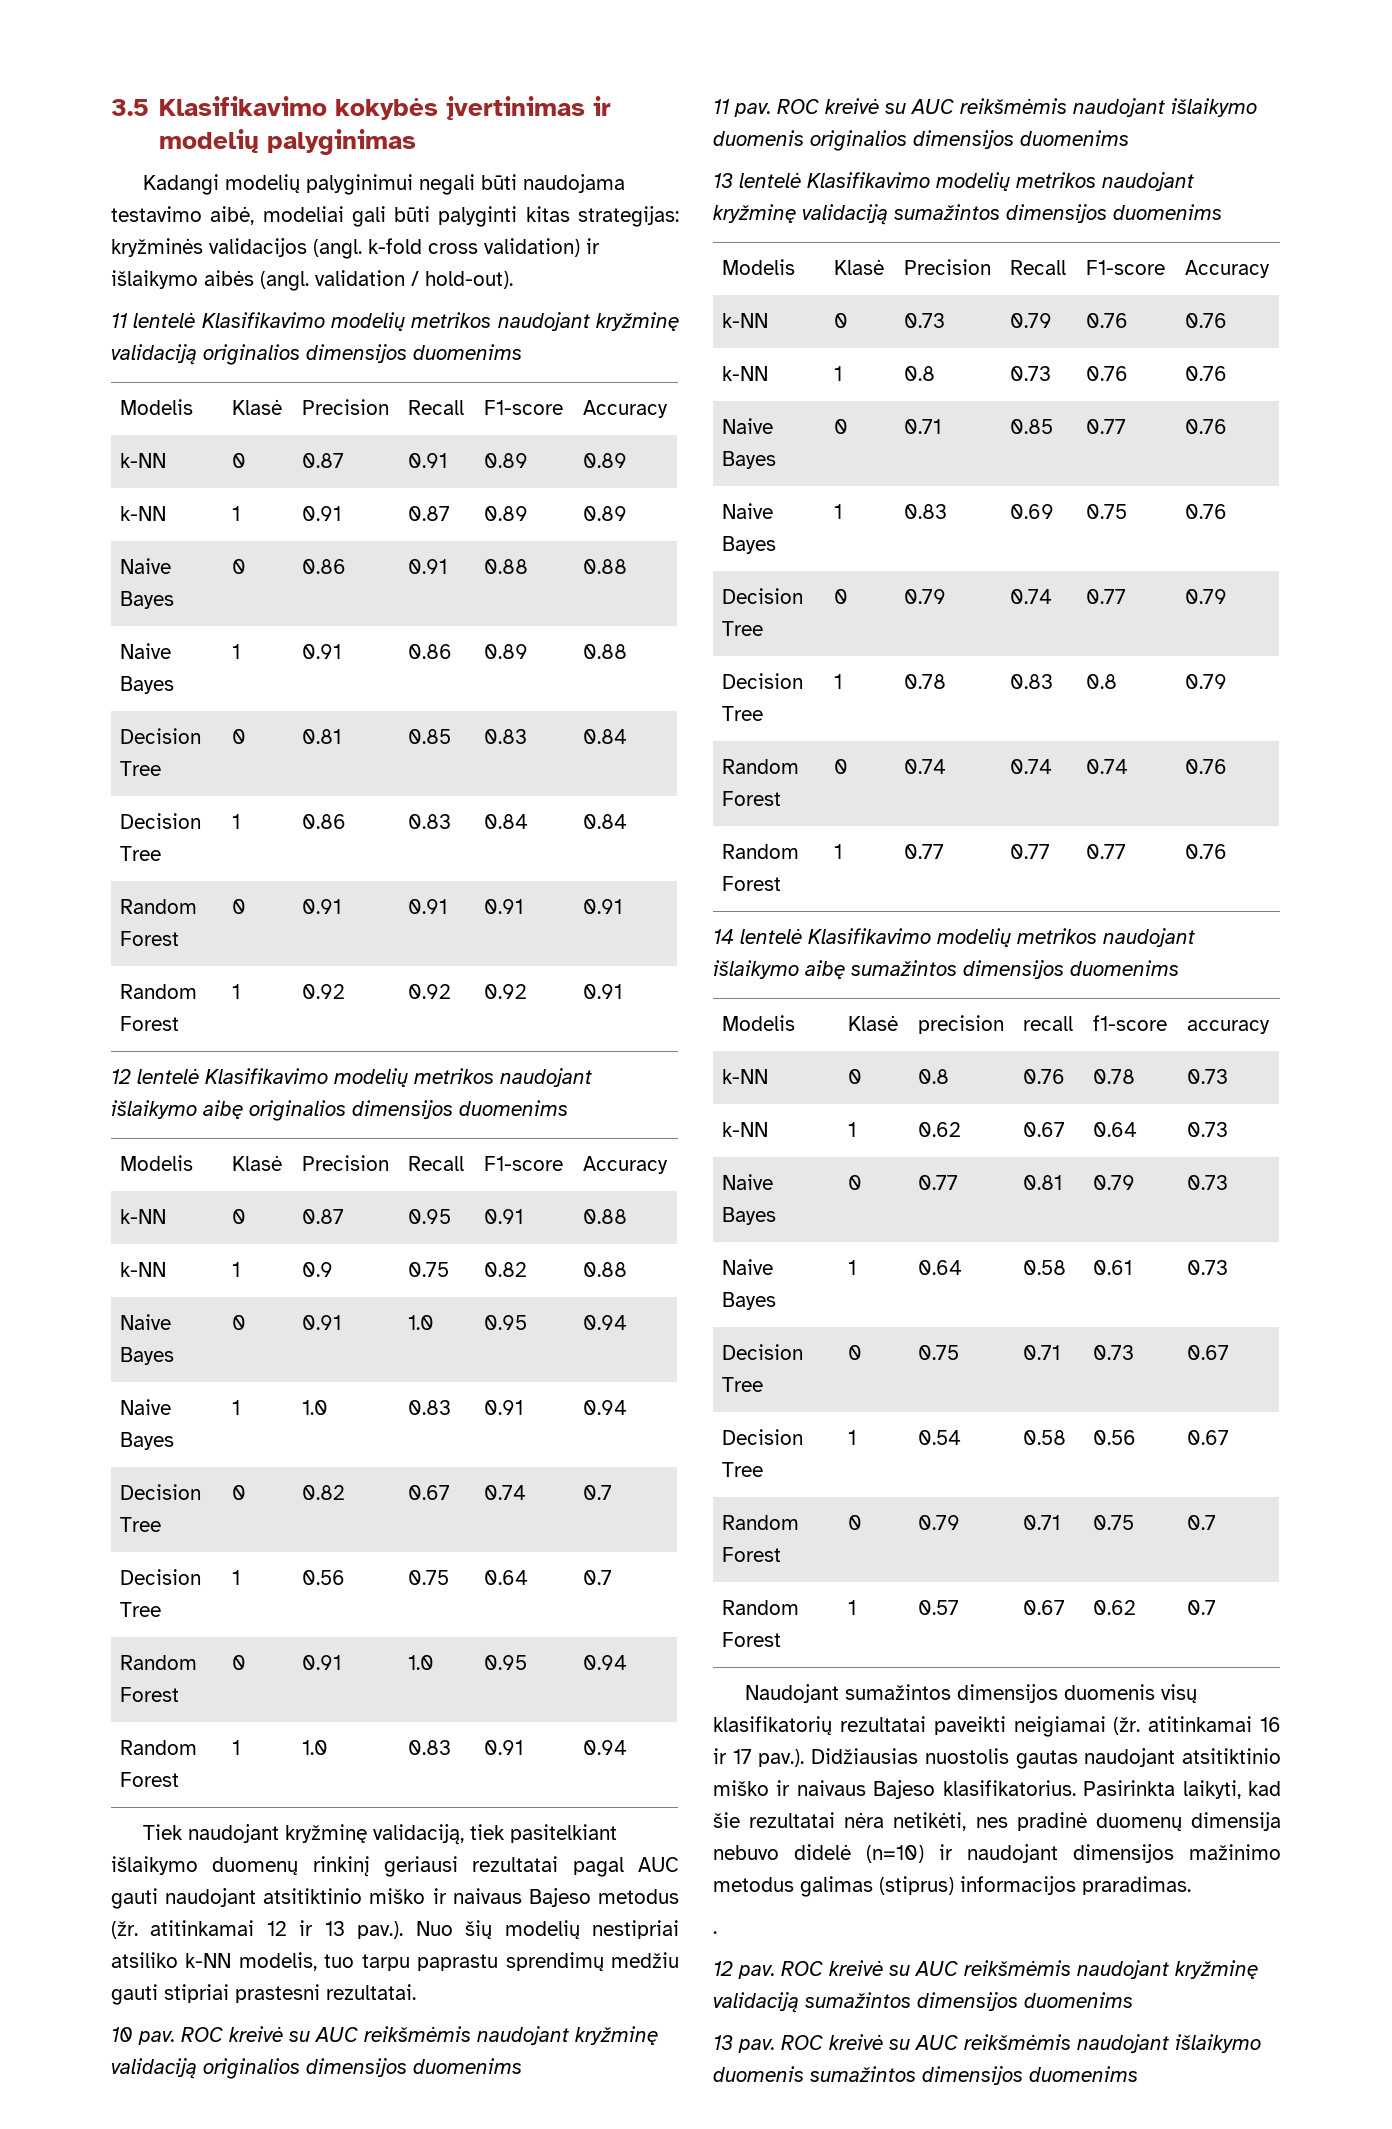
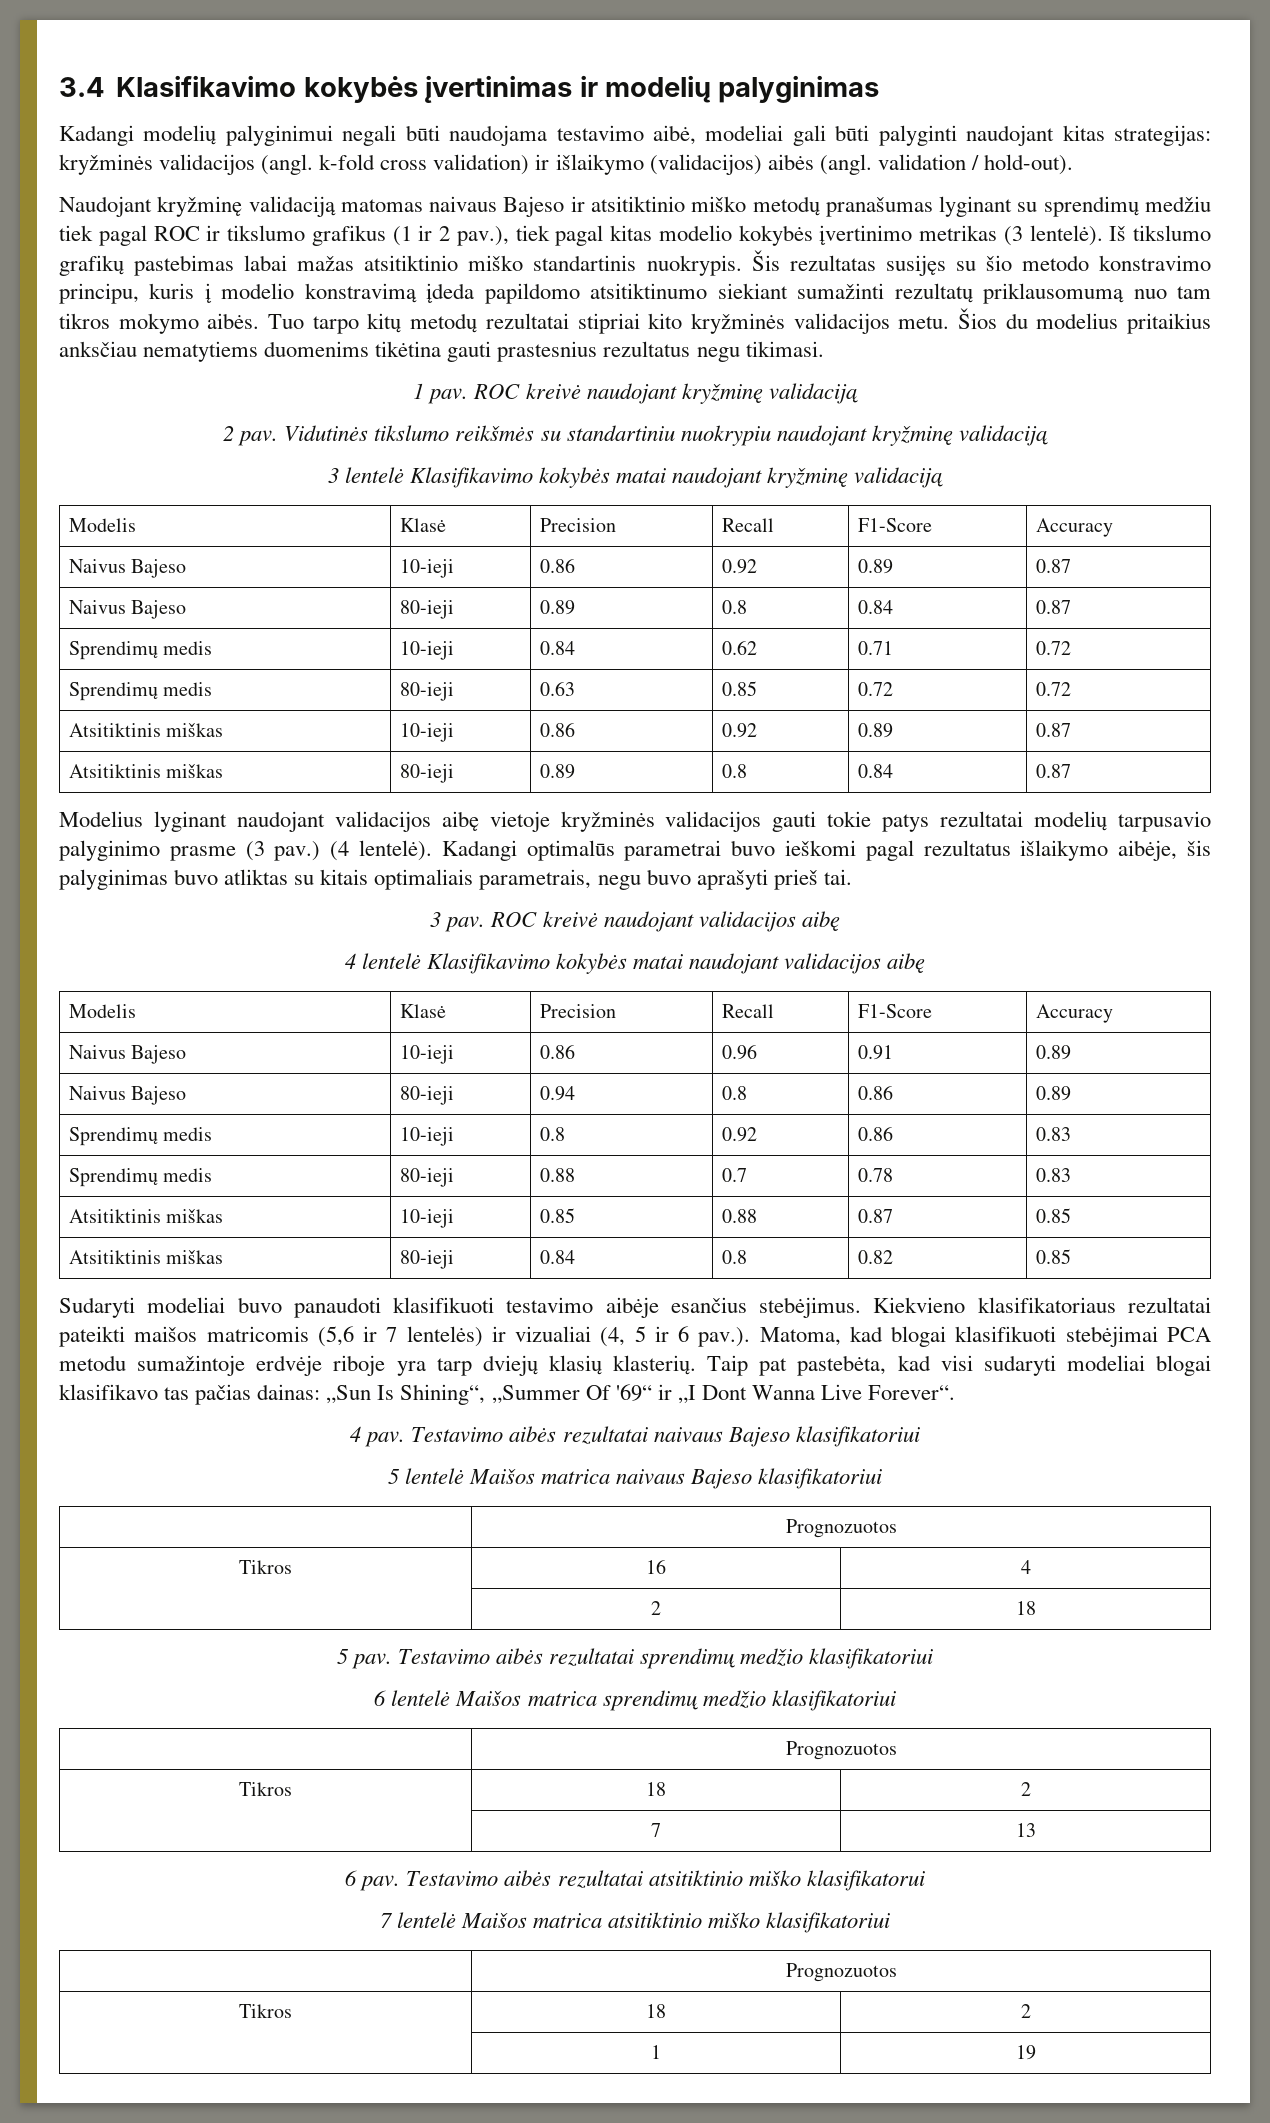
- 3.5 Klasifikavimo kokybės įvertinimas ir modelių palyginimas
+ 3.4 Klasifikavimo kokybės įvertinimas ir modelių palyginimas
- Kadangi modelių palyginimui negali būti naudojama testavimo aibė, modeliai gali būti palyginti kitas strategijas: kryžminės validacijos (angl. k-fold cross validation) ir išlaikymo aibės (angl. validation / hold-out).
+ Kadangi modelių palyginimui negali būti naudojama testavimo aibė, modeliai gali būti palyginti naudojant kitas strategijas: kryžminės validacijos (angl. k-fold cross validation) ir išlaikymo (validacijos) aibės (angl. validation / hold-out).
- 11 lentelė Klasifikavimo modelių metrikos naudojant kryžminę validaciją originalios dimensijos duomenims
- Modelis | Klasė | Precision | Recall | F1-score | Accuracy
- k-NN | 0 | 0.87 | 0.91 | 0.89 | 0.89
- k-NN | 1 | 0.91 | 0.87 | 0.89 | 0.89
- Naive Bayes | 0 | 0.86 | 0.91 | 0.88 | 0.88
- Naive Bayes | 1 | 0.91 | 0.86 | 0.89 | 0.88
- Decision Tree | 0 | 0.81 | 0.85 | 0.83 | 0.84
- Decision Tree | 1 | 0.86 | 0.83 | 0.84 | 0.84
- Random Forest | 0 | 0.91 | 0.91 | 0.91 | 0.91
- Random Forest | 1 | 0.92 | 0.92 | 0.92 | 0.91
- 12 lentelė Klasifikavimo modelių metrikos naudojant išlaikymo aibę originalios dimensijos duomenims
- Modelis | Klasė | Precision | Recall | F1-score | Accuracy
- k-NN | 0 | 0.87 | 0.95 | 0.91 | 0.88
- k-NN | 1 | 0.9 | 0.75 | 0.82 | 0.88
- Naive Bayes | 0 | 0.91 | 1.0 | 0.95 | 0.94
- Naive Bayes | 1 | 1.0 | 0.83 | 0.91 | 0.94
- Decision Tree | 0 | 0.82 | 0.67 | 0.74 | 0.7
- Decision Tree | 1 | 0.56 | 0.75 | 0.64 | 0.7
- Random Forest | 0 | 0.91 | 1.0 | 0.95 | 0.94
- Random Forest | 1 | 1.0 | 0.83 | 0.91 | 0.94
- Tiek naudojant kryžminę validaciją, tiek pasitelkiant išlaikymo duomenų rinkinį geriausi rezultatai pagal AUC gauti naudojant atsitiktinio miško ir naivaus Bajeso metodus (žr. atitinkamai 12 ir 13 pav.). Nuo šių modelių nestipriai atsiliko k-NN modelis, tuo tarpu paprastu sprendimų medžiu gauti stipriai prastesni rezultatai.
- 10 pav. ROC kreivė su AUC reikšmėmis naudojant kryžminę validaciją originalios dimensijos duomenims
- 11 pav. ROC kreivė su AUC reikšmėmis naudojant išlaikymo duomenis originalios dimensijos duomenims
- 13 lentelė Klasifikavimo modelių metrikos naudojant kryžminę validaciją sumažintos dimensijos duomenims
- Modelis | Klasė | Precision | Recall | F1-score | Accuracy
- k-NN | 0 | 0.73 | 0.79 | 0.76 | 0.76
- k-NN | 1 | 0.8 | 0.73 | 0.76 | 0.76
- Naive Bayes | 0 | 0.71 | 0.85 | 0.77 | 0.76
- Naive Bayes | 1 | 0.83 | 0.69 | 0.75 | 0.76
- Decision Tree | 0 | 0.79 | 0.74 | 0.77 | 0.79
- Decision Tree | 1 | 0.78 | 0.83 | 0.8 | 0.79
- Random Forest | 0 | 0.74 | 0.74 | 0.74 | 0.76
- Random Forest | 1 | 0.77 | 0.77 | 0.77 | 0.76
- 14 lentelė Klasifikavimo modelių metrikos naudojant išlaikymo aibę sumažintos dimensijos duomenims
- Modelis | Klasė | precision | recall | f1-score | accuracy
- k-NN | 0 | 0.8 | 0.76 | 0.78 | 0.73
- k-NN | 1 | 0.62 | 0.67 | 0.64 | 0.73
- Naive Bayes | 0 | 0.77 | 0.81 | 0.79 | 0.73
- Naive Bayes | 1 | 0.64 | 0.58 | 0.61 | 0.73
- Decision Tree | 0 | 0.75 | 0.71 | 0.73 | 0.67
- Decision Tree | 1 | 0.54 | 0.58 | 0.56 | 0.67
- Random Forest | 0 | 0.79 | 0.71 | 0.75 | 0.7
- Random Forest | 1 | 0.57 | 0.67 | 0.62 | 0.7
- Naudojant sumažintos dimensijos duomenis visų klasifikatorių rezultatai paveikti neigiamai (žr. atitinkamai 16 ir 17 pav.). Didžiausias nuostolis gautas naudojant atsitiktinio miško ir naivaus Bajeso klasifikatorius. Pasirinkta laikyti, kad šie rezultatai nėra netikėti, nes pradinė duomenų dimensija nebuvo didelė (n=10) ir naudojant dimensijos mažinimo metodus galimas (stiprus) informacijos praradimas.
- .
- 12 pav. ROC kreivė su AUC reikšmėmis naudojant kryžminę validaciją sumažintos dimensijos duomenims
- 13 pav. ROC kreivė su AUC reikšmėmis naudojant išlaikymo duomenis sumažintos dimensijos duomenims
+ Naudojant kryžminę validaciją matomas naivaus Bajeso ir atsitiktinio miško metodų pranašumas lyginant su sprendimų medžiu tiek pagal ROC ir tikslumo grafikus (1 ir 2 pav.), tiek pagal kitas modelio kokybės įvertinimo metrikas (3 lentelė). Iš tikslumo grafikų pastebimas labai mažas atsitiktinio miško standartinis nuokrypis. Šis rezultatas susijęs su šio metodo konstravimo principu, kuris į modelio konstravimą įdeda papildomo atsitiktinumo siekiant sumažinti rezultatų priklausomumą nuo tam tikros mokymo aibės. Tuo tarpo kitų metodų rezultatai stipriai kito kryžminės validacijos metu. Šios du modelius pritaikius anksčiau nematytiems duomenims tikėtina gauti prastesnius rezultatus negu tikimasi.
+ 1 pav. ROC kreivė naudojant kryžminę validaciją
+ 2 pav. Vidutinės tikslumo reikšmės su standartiniu nuokrypiu naudojant kryžminę validaciją
+ 3 lentelė Klasifikavimo kokybės matai naudojant kryžminę validaciją
+ Modelis | Klasė | Precision | Recall | F1-Score | Accuracy
+ Naivus Bajeso | 10-ieji | 0.86 | 0.92 | 0.89 | 0.87
+ Naivus Bajeso | 80-ieji | 0.89 | 0.8 | 0.84 | 0.87
+ Sprendimų medis | 10-ieji | 0.84 | 0.62 | 0.71 | 0.72
+ Sprendimų medis | 80-ieji | 0.63 | 0.85 | 0.72 | 0.72
+ Atsitiktinis miškas | 10-ieji | 0.86 | 0.92 | 0.89 | 0.87
+ Atsitiktinis miškas | 80-ieji | 0.89 | 0.8 | 0.84 | 0.87
+ Modelius lyginant naudojant validacijos aibę vietoje kryžminės validacijos gauti tokie patys rezultatai modelių tarpusavio palyginimo prasme (3 pav.) (4 lentelė). Kadangi optimalūs parametrai buvo ieškomi pagal rezultatus išlaikymo aibėje, šis palyginimas buvo atliktas su kitais optimaliais parametrais, negu buvo aprašyti prieš tai.
+ 3 pav. ROC kreivė naudojant validacijos aibę
+ 4 lentelė Klasifikavimo kokybės matai naudojant validacijos aibę
+ Modelis | Klasė | Precision | Recall | F1-Score | Accuracy
+ Naivus Bajeso | 10-ieji | 0.86 | 0.96 | 0.91 | 0.89
+ Naivus Bajeso | 80-ieji | 0.94 | 0.8 | 0.86 | 0.89
+ Sprendimų medis | 10-ieji | 0.8 | 0.92 | 0.86 | 0.83
+ Sprendimų medis | 80-ieji | 0.88 | 0.7 | 0.78 | 0.83
+ Atsitiktinis miškas | 10-ieji | 0.85 | 0.88 | 0.87 | 0.85
+ Atsitiktinis miškas | 80-ieji | 0.84 | 0.8 | 0.82 | 0.85
+ Sudaryti modeliai buvo panaudoti klasifikuoti testavimo aibėje esančius stebėjimus. Kiekvieno klasifikatoriaus rezultatai pateikti maišos matricomis (5,6 ir 7 lentelės) ir vizualiai (4, 5 ir 6 pav.). Matoma, kad blogai klasifikuoti stebėjimai PCA metodu sumažintoje erdvėje riboje yra tarp dviejų klasių klasterių. Taip pat pastebėta, kad visi sudaryti modeliai blogai klasifikavo tas pačias dainas: „Sun Is Shining“, „Summer Of '69“ ir „I Dont Wanna Live Forever“.
+ 4 pav. Testavimo aibės rezultatai naivaus Bajeso klasifikatoriui
+ 5 lentelė Maišos matrica naivaus Bajeso klasifikatoriui
+ | Prognozuotos
+ Tikros | 16 | 4
+ | 2 | 18
+ 5 pav. Testavimo aibės rezultatai sprendimų medžio klasifikatoriui
+ 6 lentelė Maišos matrica sprendimų medžio klasifikatoriui
+ | Prognozuotos
+ Tikros | 18 | 2
+ | 7 | 13
+ 6 pav. Testavimo aibės rezultatai atsitiktinio miško klasifikatorui
+ 7 lentelė Maišos matrica atsitiktinio miško klasifikatoriui
+ | Prognozuotos
+ Tikros | 18 | 2
+ | 1 | 19

